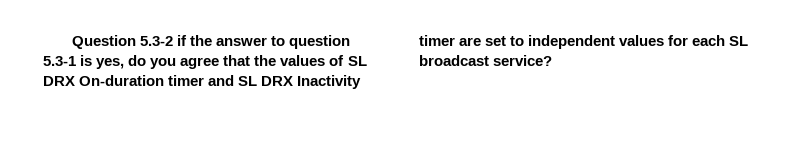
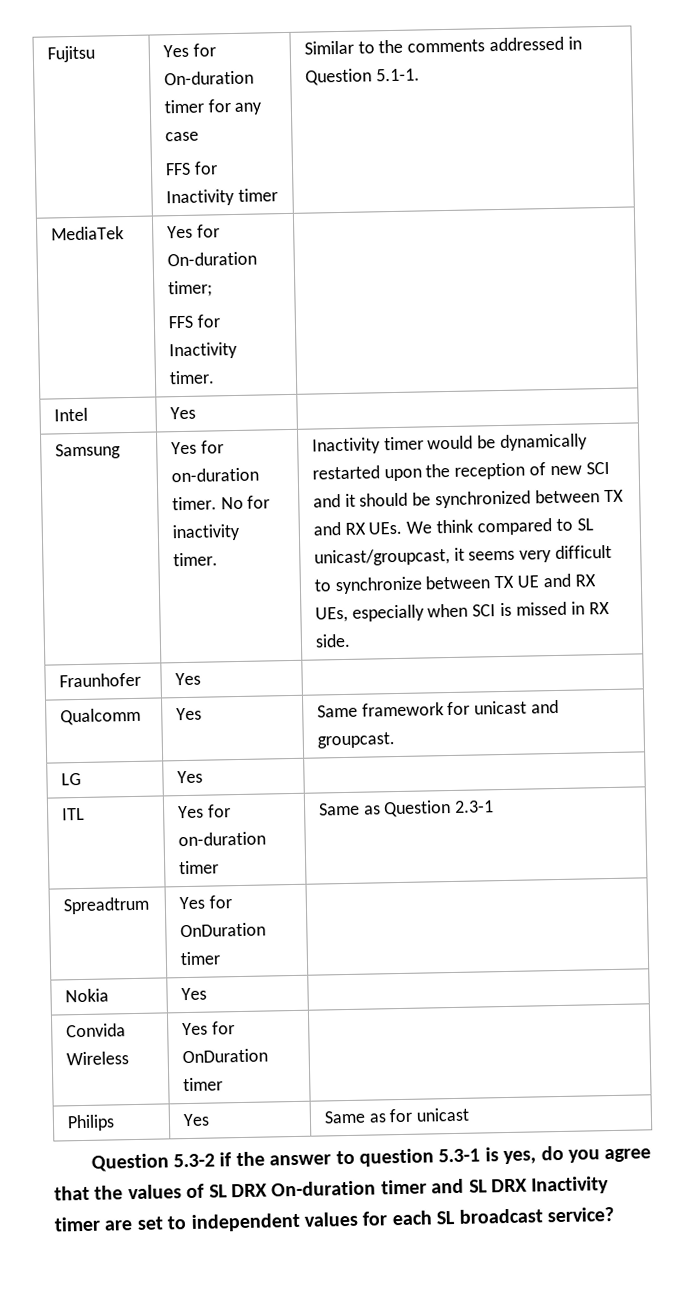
+ Fujitsu | Yes for On-duration timer for any case
+ FFS for Inactivity timer | Similar to the comments addressed in Question 5.1-1.
+ MediaTek | Yes for On-duration timer;
+ FFS for Inactivity timer. |
+ Intel | Yes |
+ Samsung | Yes for on-duration timer. No for inactivity timer. | Inactivity timer would be dynamically restarted upon the reception of new SCI and it should be synchronized between TX and RX UEs. We think compared to SL unicast/groupcast, it seems very difficult to synchronize between TX UE and RX UEs, especially when SCI is missed in RX side.
+ Fraunhofer | Yes |
+ Qualcomm | Yes | Same framework for unicast and groupcast.
+ LG | Yes |
+ ITL | Yes for on-duration timer | Same as Question 2.3-1
+ Spreadtrum | Yes for OnDuration timer |
+ Nokia | Yes |
+ Convida Wireless | Yes for OnDuration timer |
+ Philips | Yes | Same as for unicast

